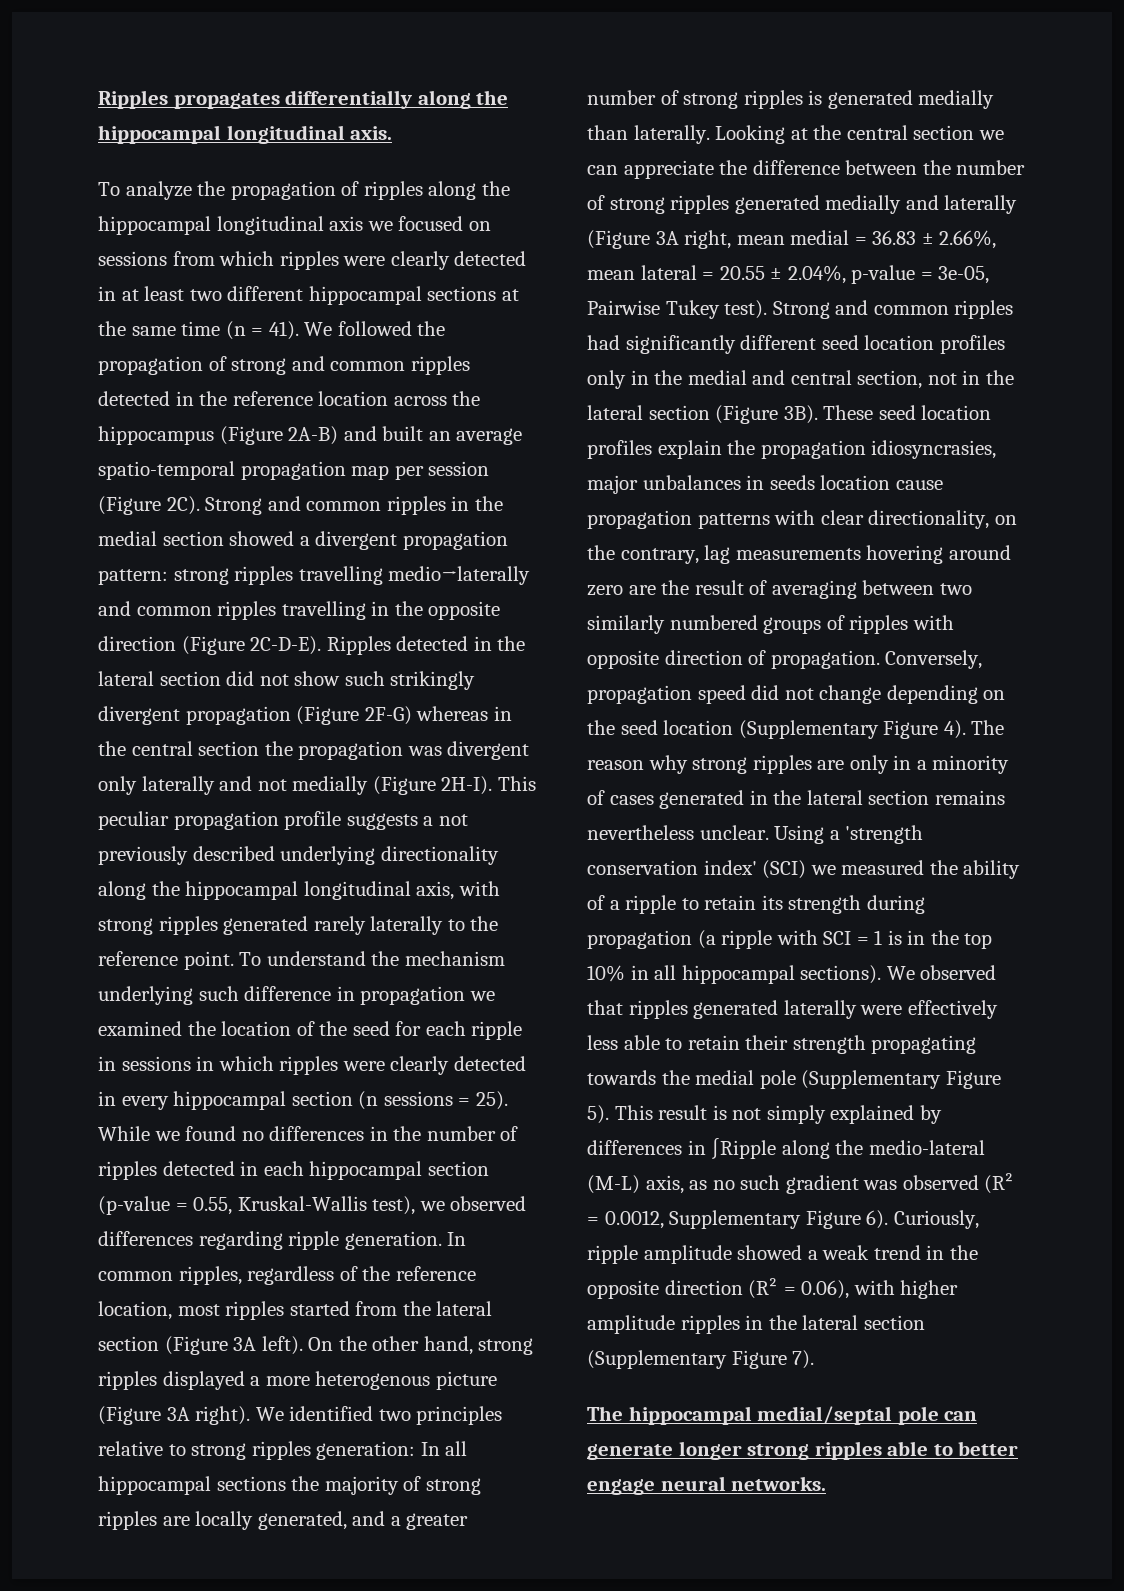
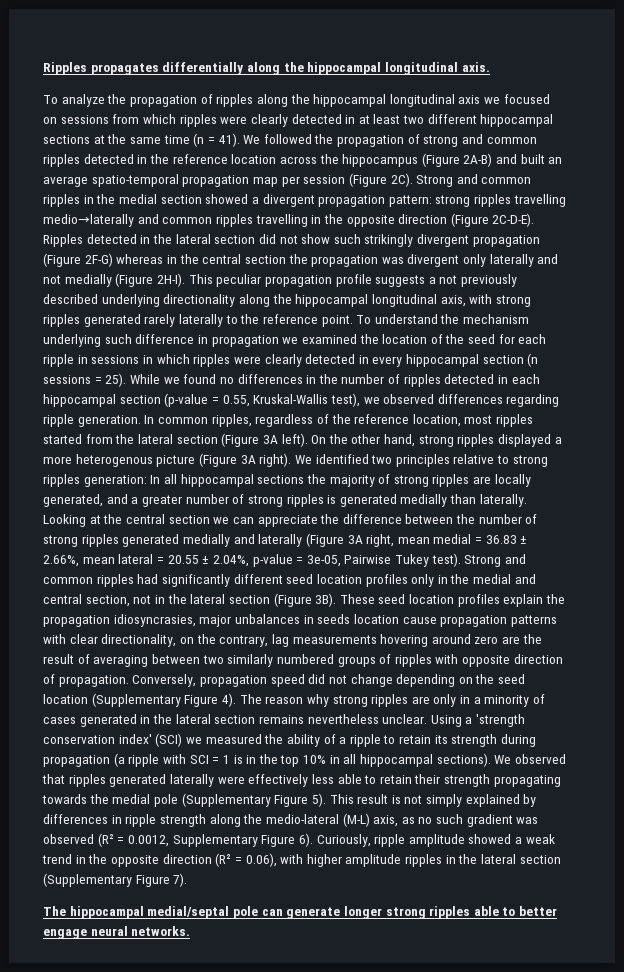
- This result is not simply explained by differences in ∫Ripple along the medio-lateral (M-L) axis, as no such gradient was observed (R² = 0.0012, Supplementary Figure 6).
+ This result is not simply explained by differences in ripple strength along the medio-lateral (M-L) axis, as no such gradient was observed (R² = 0.0012, Supplementary Figure 6).

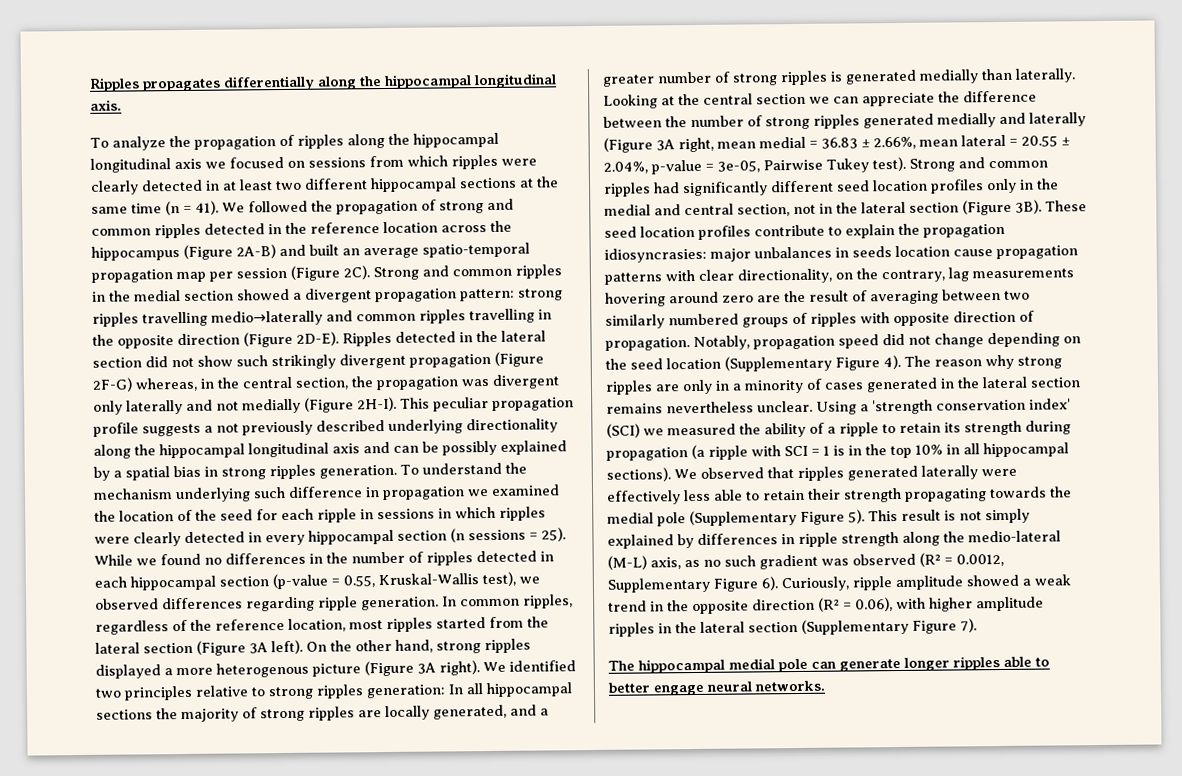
- Strong and common ripples in the medial section showed a divergent propagation pattern: strong ripples travelling medio→laterally and common ripples travelling in the opposite direction (Figure 2C-D-E).
+ Strong and common ripples in the medial section showed a divergent propagation pattern: strong ripples travelling medio→laterally and common ripples travelling in the opposite direction (Figure 2D-E).
- Ripples detected in the lateral section did not show such strikingly divergent propagation (Figure 2F-G) whereas in the central section the propagation was divergent only laterally and not medially (Figure 2H-I).
+ Ripples detected in the lateral section did not show such strikingly divergent propagation (Figure 2F-G) whereas, in the central section, the propagation was divergent only laterally and not medially (Figure 2H-I).
- This peculiar propagation profile suggests a not previously described underlying directionality along the hippocampal longitudinal axis, with strong ripples generated rarely laterally to the reference point.
+ This peculiar propagation profile suggests a not previously described underlying directionality along the hippocampal longitudinal axis and can be possibly explained by a spatial bias in strong ripples generation.
- These seed location profiles explain the propagation idiosyncrasies, major unbalances in seeds location cause propagation patterns with clear directionality, on the contrary, lag measurements hovering around zero are the result of averaging between two similarly numbered groups of ripples with opposite direction of propagation.
+ These seed location profiles contribute to explain the propagation idiosyncrasies: major unbalances in seeds location cause propagation patterns with clear directionality, on the contrary, lag measurements hovering around zero are the result of averaging between two similarly numbered groups of ripples with opposite direction of propagation.
- Conversely, propagation speed did not change depending on the seed location (Supplementary Figure 4).
+ Notably, propagation speed did not change depending on the seed location (Supplementary Figure 4).
- The hippocampal medial/septal pole can generate longer strong ripples able to better engage neural networks.
+ The hippocampal medial pole can generate longer ripples able to better engage neural networks.

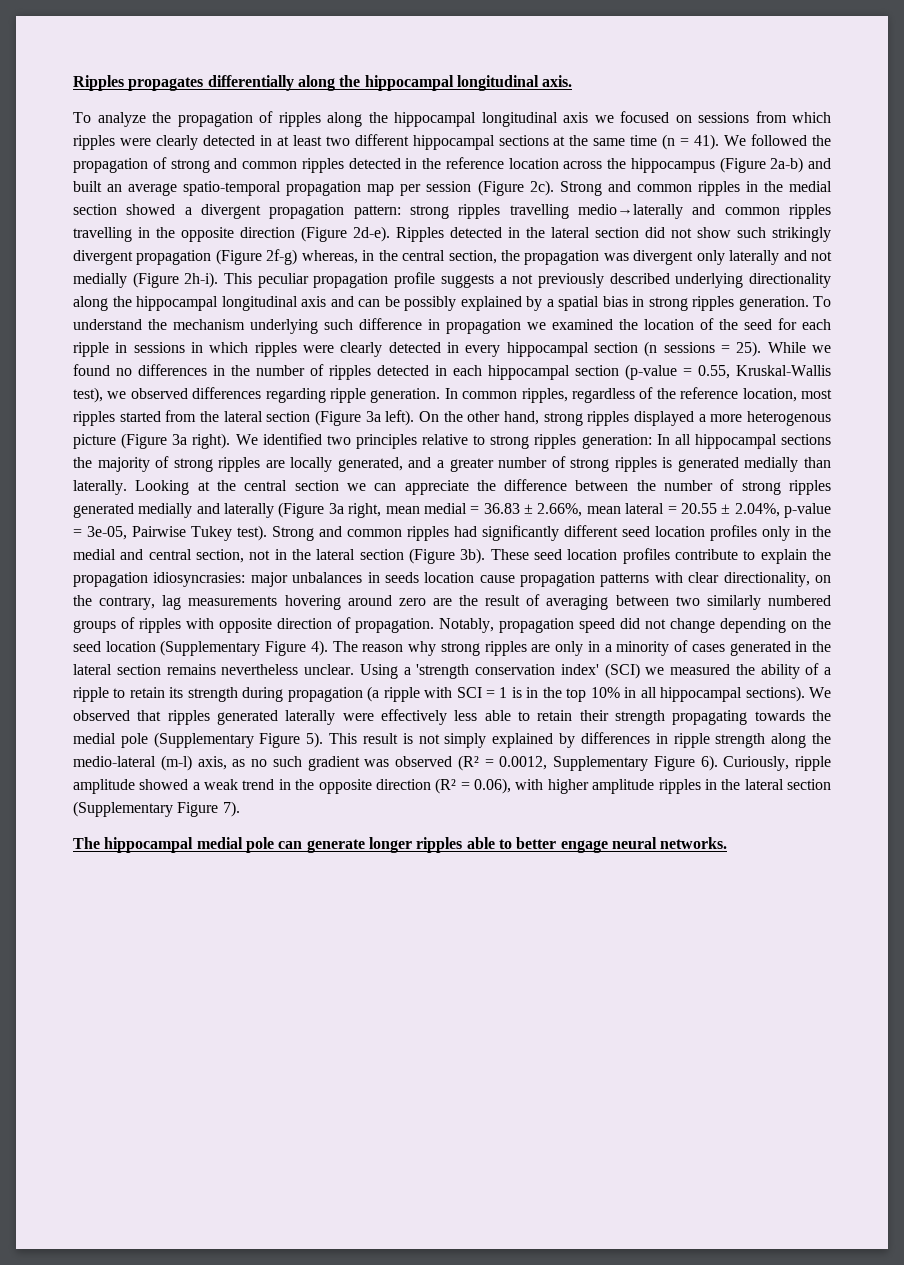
- We followed the propagation of strong and common ripples detected in the reference location across the hippocampus (Figure 2A-B) and built an average spatio-temporal propagation map per session (Figure 2C).
+ We followed the propagation of strong and common ripples detected in the reference location across the hippocampus (Figure 2a-b) and built an average spatio-temporal propagation map per session (Figure 2c).
- Strong and common ripples in the medial section showed a divergent propagation pattern: strong ripples travelling medio→laterally and common ripples travelling in the opposite direction (Figure 2D-E).
+ Strong and common ripples in the medial section showed a divergent propagation pattern: strong ripples travelling medio→laterally and common ripples travelling in the opposite direction (Figure 2d-e).
- Ripples detected in the lateral section did not show such strikingly divergent propagation (Figure 2F-G) whereas, in the central section, the propagation was divergent only laterally and not medially (Figure 2H-I).
+ Ripples detected in the lateral section did not show such strikingly divergent propagation (Figure 2f-g) whereas, in the central section, the propagation was divergent only laterally and not medially (Figure 2h-i).
- In common ripples, regardless of the reference location, most ripples started from the lateral section (Figure 3A left).
+ In common ripples, regardless of the reference location, most ripples started from the lateral section (Figure 3a left).
- On the other hand, strong ripples displayed a more heterogenous picture (Figure 3A right).
+ On the other hand, strong ripples displayed a more heterogenous picture (Figure 3a right).
- Looking at the central section we can appreciate the difference between the number of strong ripples generated medially and laterally (Figure 3A right, mean medial = 36.83 ± 2.66%, mean lateral = 20.55 ± 2.04%, p-value = 3e-05, Pairwise Tukey test).
+ Looking at the central section we can appreciate the difference between the number of strong ripples generated medially and laterally (Figure 3a right, mean medial = 36.83 ± 2.66%, mean lateral = 20.55 ± 2.04%, p-value = 3e-05, Pairwise Tukey test).
- Strong and common ripples had significantly different seed location profiles only in the medial and central section, not in the lateral section (Figure 3B).
+ Strong and common ripples had significantly different seed location profiles only in the medial and central section, not in the lateral section (Figure 3b).
- This result is not simply explained by differences in ripple strength along the medio-lateral (M-L) axis, as no such gradient was observed (R² = 0.0012, Supplementary Figure 6).
+ This result is not simply explained by differences in ripple strength along the medio-lateral (m-l) axis, as no such gradient was observed (R² = 0.0012, Supplementary Figure 6).

